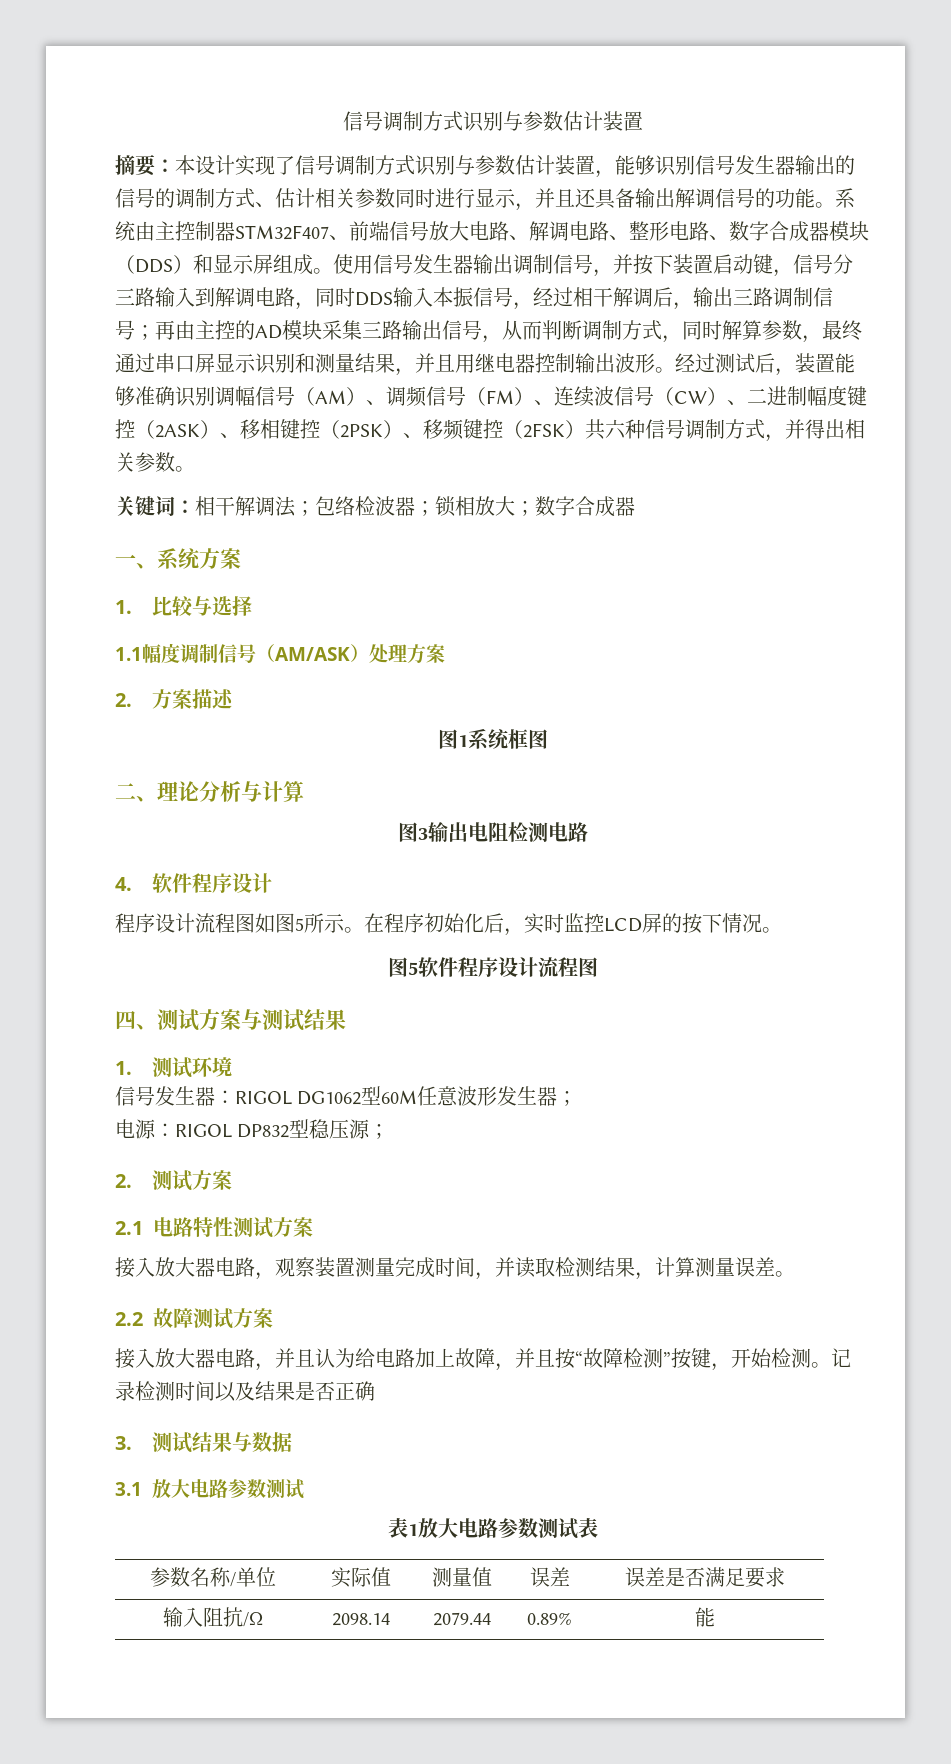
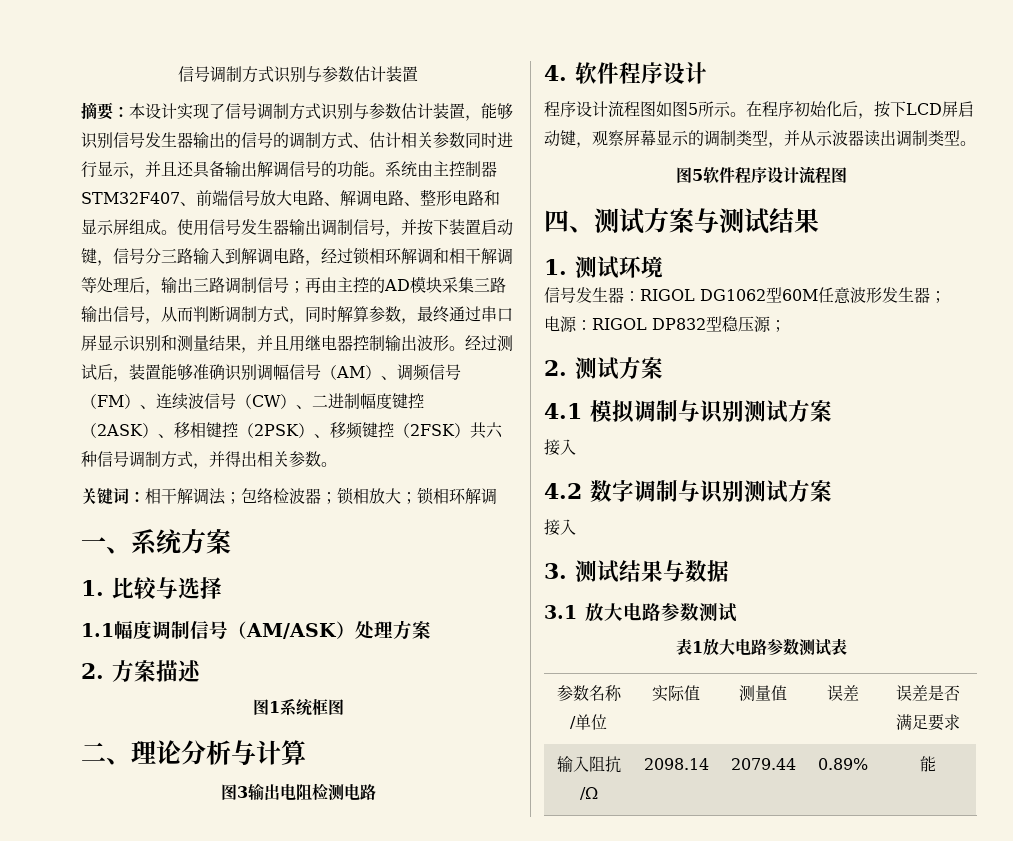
- 系统由主控制器STM32F407、前端信号放大电路、解调电路、整形电路、数字合成器模块（DDS）和显示屏组成。
+ 系统由主控制器STM32F407、前端信号放大电路、解调电路、整形电路和显示屏组成。
- 使用信号发生器输出调制信号，并按下装置启动键，信号分三路输入到解调电路，同时DDS输入本振信号，经过相干解调后，输出三路调制信号；再由主控的AD模块采集三路输出信号，从而判断调制方式，同时解算参数，最终通过串口屏显示识别和测量结果，并且用继电器控制输出波形。
+ 使用信号发生器输出调制信号，并按下装置启动键，信号分三路输入到解调电路，经过锁相环解调和相干解调等处理后，输出三路调制信号；再由主控的AD模块采集三路输出信号，从而判断调制方式，同时解算参数，最终通过串口屏显示识别和测量结果，并且用继电器控制输出波形。
- 关键词：相干解调法；包络检波器；锁相放大；数字合成器
+ 关键词：相干解调法；包络检波器；锁相放大；锁相环解调
- 在程序初始化后，实时监控LCD屏的按下情况。
+ 在程序初始化后，按下LCD屏启动键，观察屏幕显示的调制类型，并从示波器读出调制类型。
- 2.1电路特性测试方案
- 接入放大器电路，观察装置测量完成时间，并读取检测结果，计算测量误差。
- 2.2故障测试方案
- 接入放大器电路，并且认为给电路加上故障，并且按“故障检测”按键，开始检测。记录检测时间以及结果是否正确
+ 4.1模拟调制与识别测试方案
+ 接入
+ 4.2数字调制与识别测试方案
+ 接入

